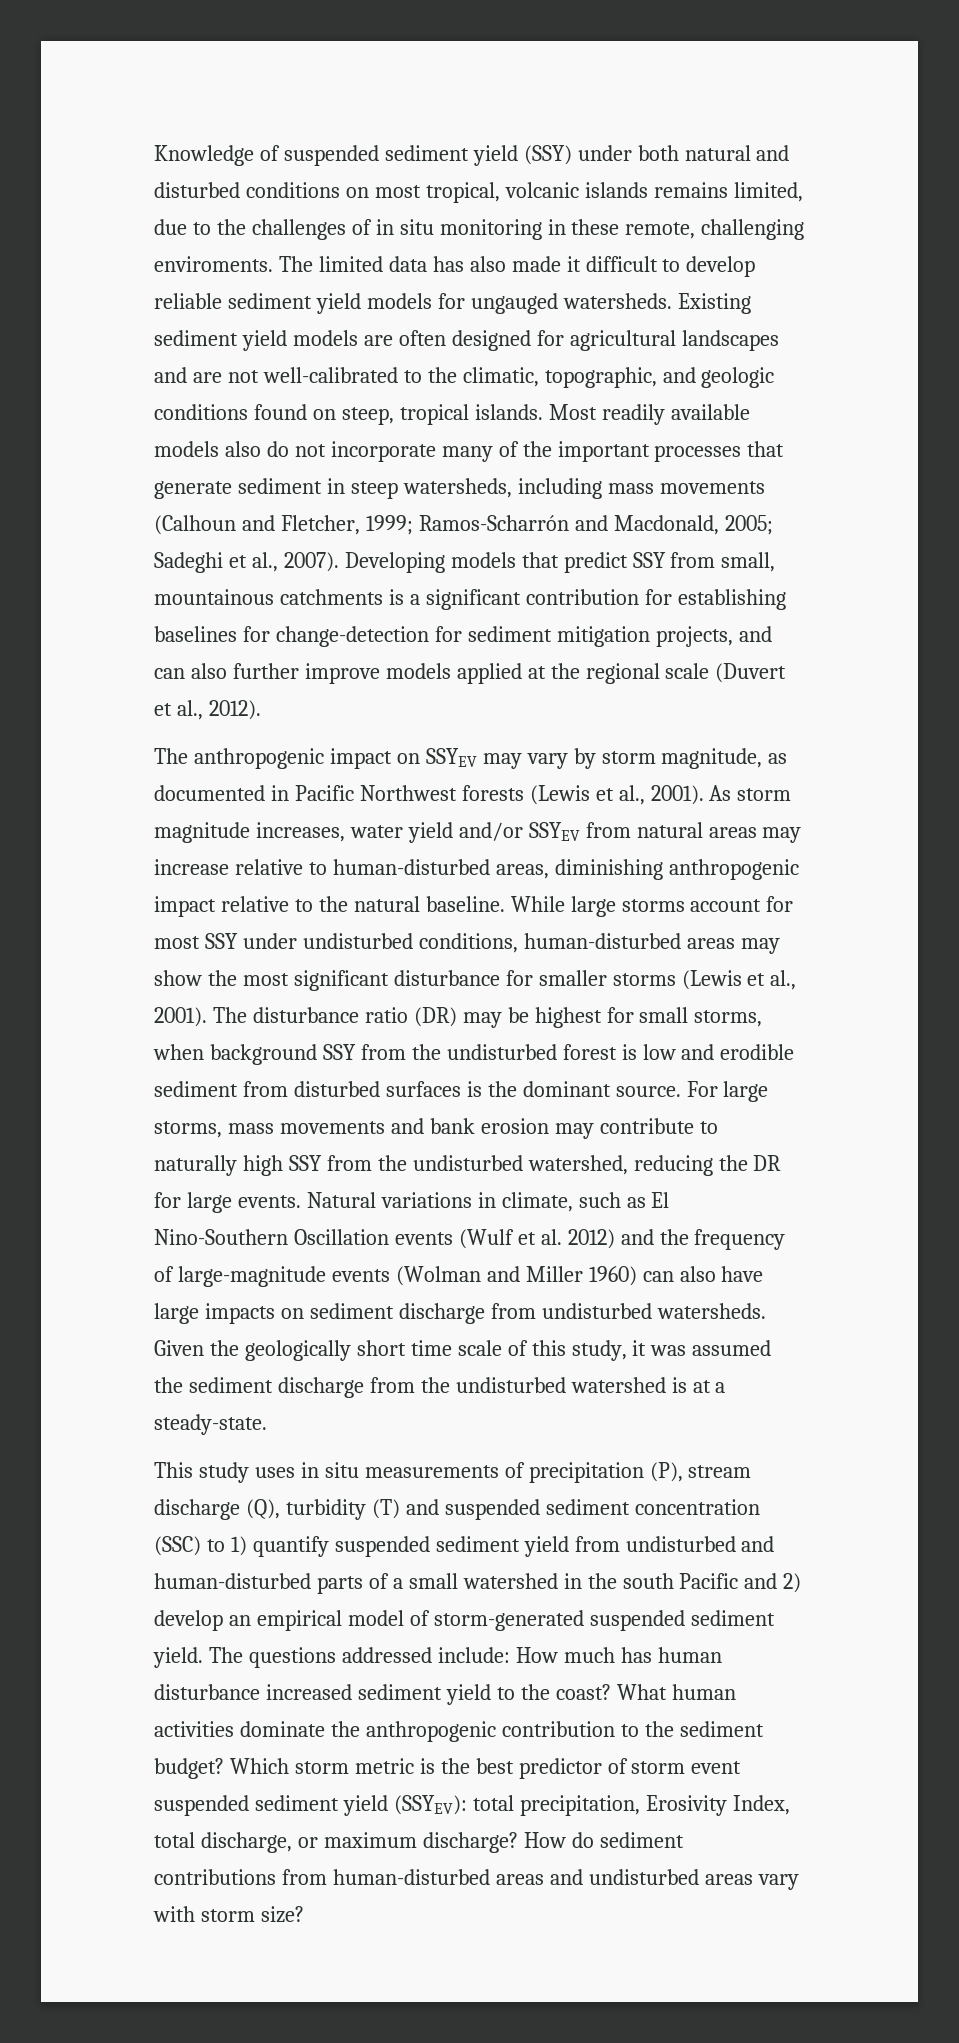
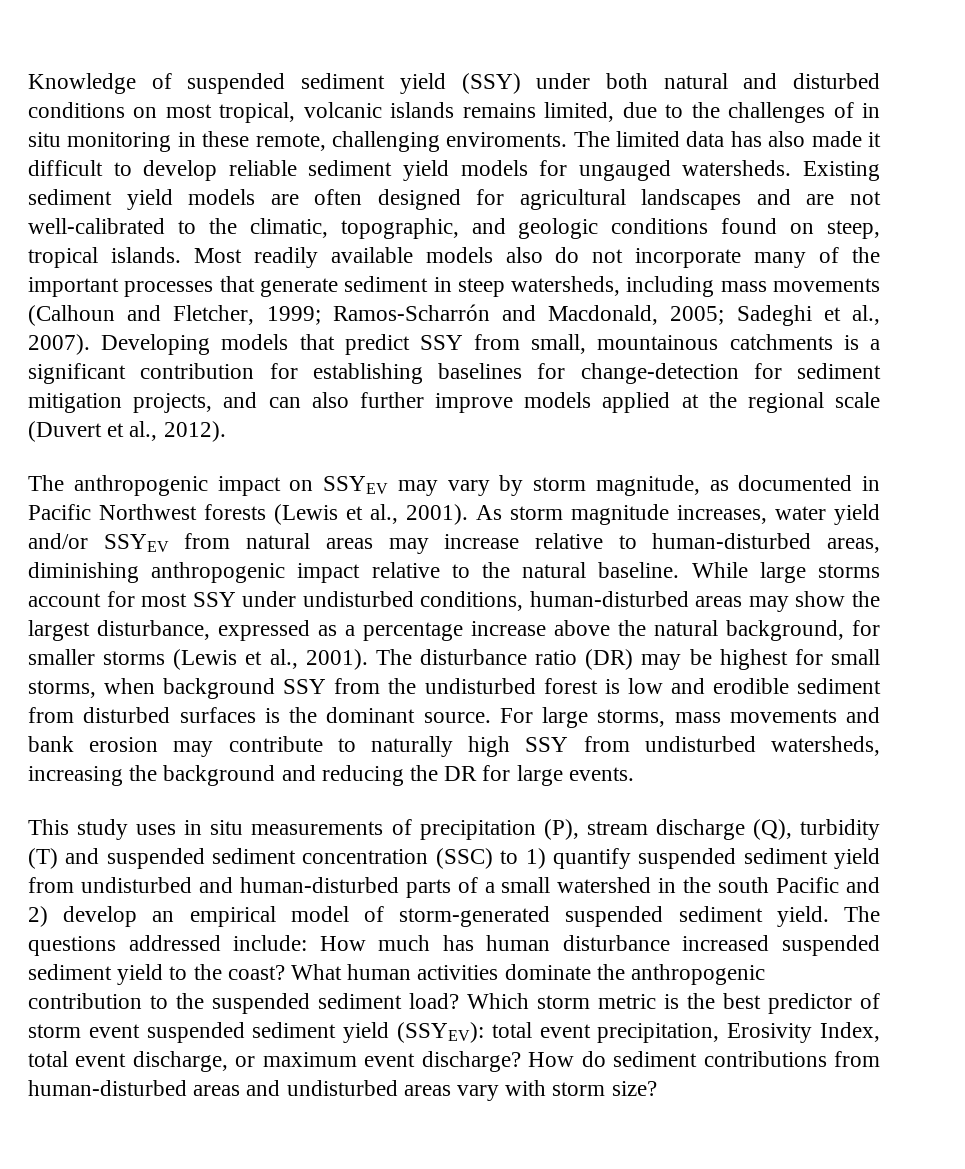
- While large storms account for most SSY under undisturbed conditions, human-disturbed areas may show the most significant disturbance for smaller storms (Lewis et al., 2001).
+ While large storms account for most SSY under undisturbed conditions, human-disturbed areas may show the largest disturbance, expressed as a percentage increase above the natural background, for smaller storms (Lewis et al., 2001).
- For large storms, mass movements and bank erosion may contribute to naturally high SSY from the undisturbed watershed, reducing the DR for large events. Natural variations in climate, such as El Nino-Southern Oscillation events (Wulf et al. 2012) and the frequency of large-magnitude events (Wolman and Miller 1960) can also have large impacts on sediment discharge from undisturbed watersheds. Given the geologically short time scale of this study, it was assumed the sediment discharge from the undisturbed watershed is at a steady-state.
+ For large storms, mass movements and bank erosion may contribute to naturally high SSY from undisturbed watersheds, increasing the background and reducing the DR for large events.
- The questions addressed include: How much has human disturbance increased sediment yield to the coast?
+ The questions addressed include: How much has human disturbance increased suspended sediment yield to the coast?
- What human activities dominate the anthropogenic contribution to the sediment budget?
+ What human activities dominate the anthropogenic contribution to the suspended sediment load?
- Which storm metric is the best predictor of storm event suspended sediment yield (SSYEV): total precipitation, Erosivity Index, total discharge, or maximum discharge?
+ Which storm metric is the best predictor of storm event suspended sediment yield (SSYEV): total event precipitation, Erosivity Index, total event discharge, or maximum event discharge?

